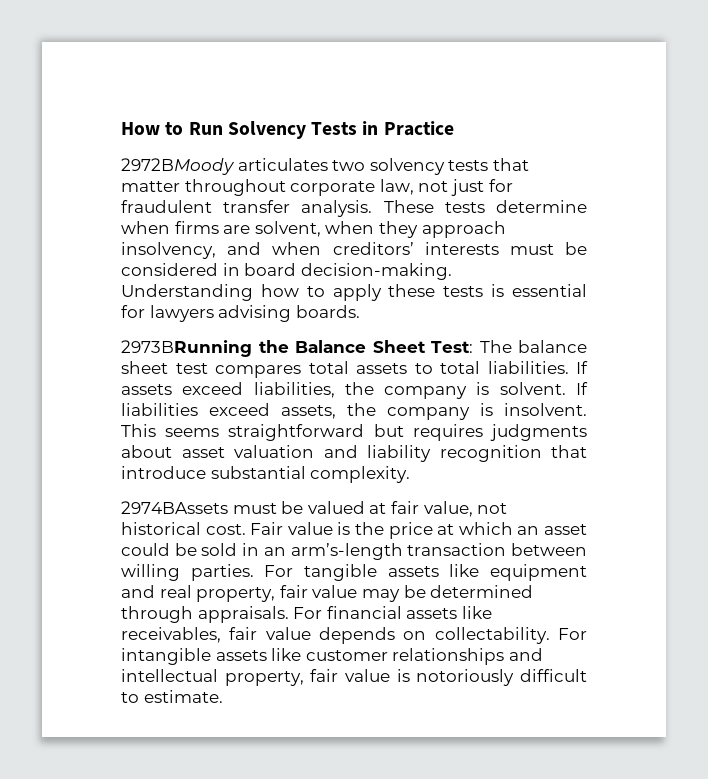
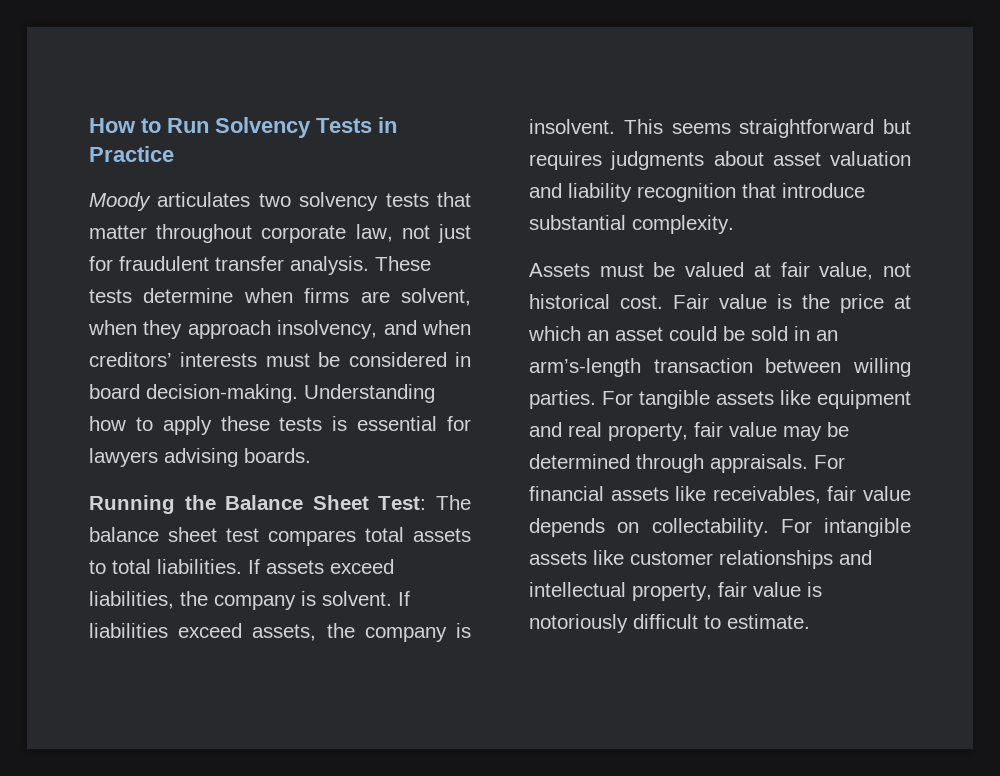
- 2972BMoody articulates two solvency tests that matter throughout corporate law, not just for fraudulent transfer analysis.
+ Moody articulates two solvency tests that matter throughout corporate law, not just for fraudulent transfer analysis.
- 2973BRunning the Balance Sheet Test: The balance sheet test compares total assets to total liabilities.
+ Running the Balance Sheet Test: The balance sheet test compares total assets to total liabilities.
- 2974BAssets must be valued at fair value, not historical cost.
+ Assets must be valued at fair value, not historical cost.

